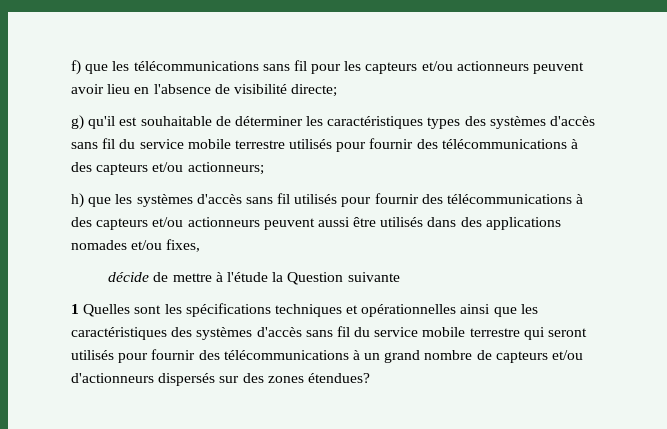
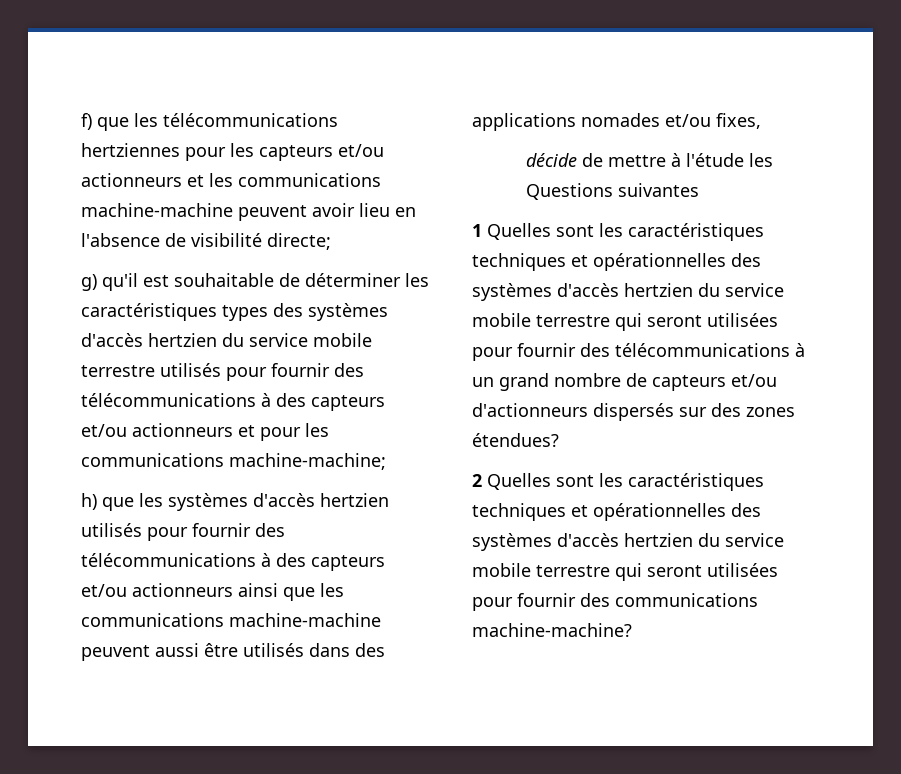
- f) que les télécommunications sans fil pour les capteurs et/ou actionneurs peuvent avoir lieu en l'absence de visibilité directe;
+ f) que les télécommunications hertziennes pour les capteurs et/ou actionneurs et les communications machine-machine peuvent avoir lieu en l'absence de visibilité directe;
- g) qu'il est souhaitable de déterminer les caractéristiques types des systèmes d'accès sans fil du service mobile terrestre utilisés pour fournir des télécommunications à des capteurs et/ou actionneurs;
+ g) qu'il est souhaitable de déterminer les caractéristiques types des systèmes d'accès hertzien du service mobile terrestre utilisés pour fournir des télécommunications à des capteurs et/ou actionneurs et pour les communications machine-machine;
- h) que les systèmes d'accès sans fil utilisés pour fournir des télécommunications à des capteurs et/ou actionneurs peuvent aussi être utilisés dans des applications nomades et/ou fixes,
+ h) que les systèmes d'accès hertzien utilisés pour fournir des télécommunications à des capteurs et/ou actionneurs ainsi que les communications machine-machine peuvent aussi être utilisés dans des applications nomades et/ou fixes,
- décide de mettre à l'étude la Question suivante
+ décide de mettre à l'étude les Questions suivantes
- 1 Quelles sont les spécifications techniques et opérationnelles ainsi que les caractéristiques des systèmes d'accès sans fil du service mobile terrestre qui seront utilisés pour fournir des télécommunications à un grand nombre de capteurs et/ou d'actionneurs dispersés sur des zones étendues?
+ 1 Quelles sont les caractéristiques techniques et opérationnelles des systèmes d'accès hertzien du service mobile terrestre qui seront utilisées pour fournir des télécommunications à un grand nombre de capteurs et/ou d'actionneurs dispersés sur des zones étendues?
+ 2 Quelles sont les caractéristiques techniques et opérationnelles des systèmes d'accès hertzien du service mobile terrestre qui seront utilisées pour fournir des communications machine-machine?

